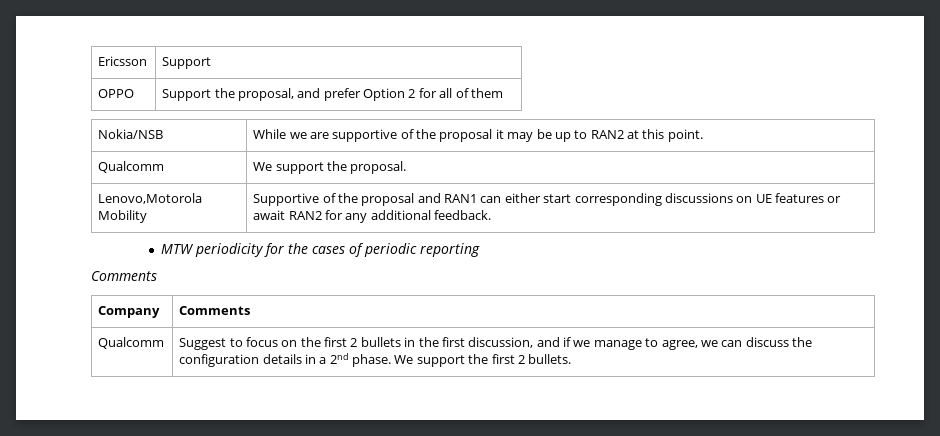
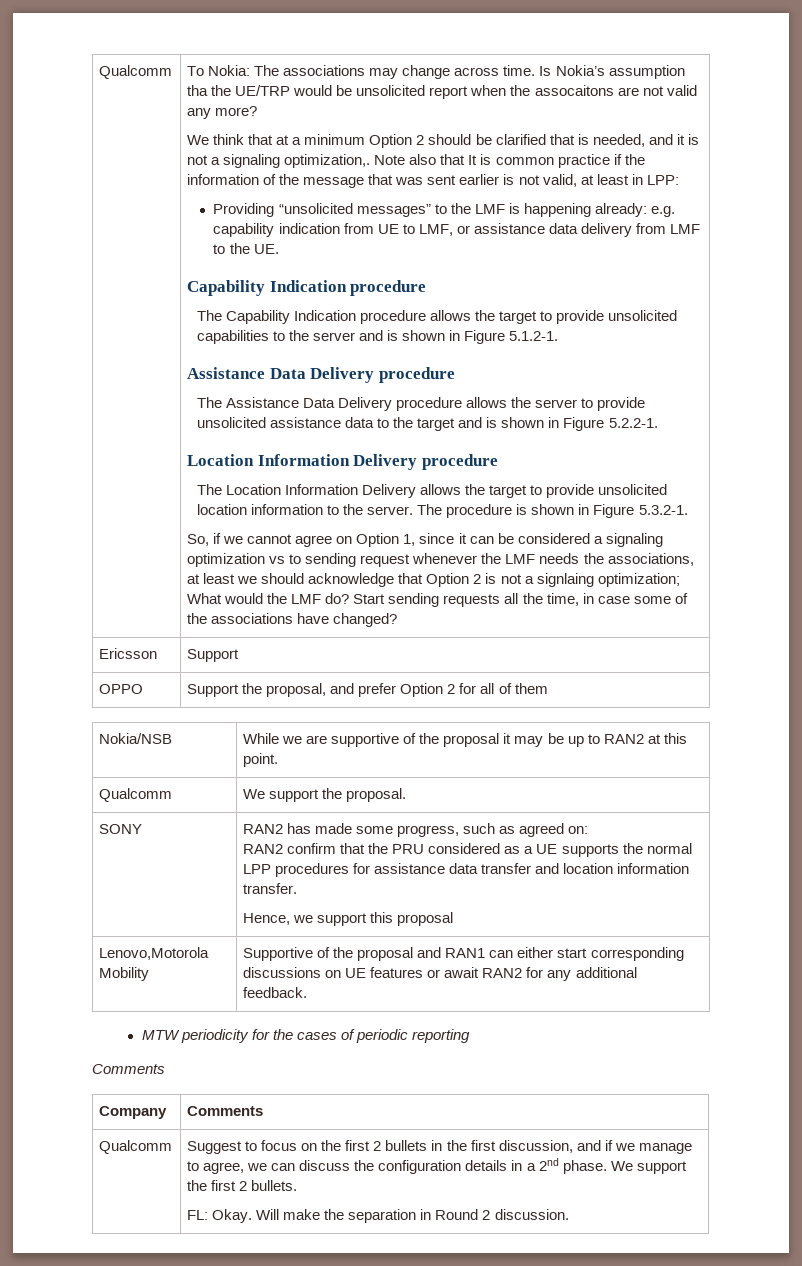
+ Qualcomm | To Nokia: The associations may change across time. Is Nokia’s assumption tha the UE/TRP would be unsolicited report when the assocaitons are not valid any more?
+ We think that at a minimum Option 2 should be clarified that is needed, and it is not a signaling optimization,. Note also that It is common practice if the information of the message that was sent earlier is not valid, at least in LPP:
+ Providing “unsolicited messages” to the LMF is happening already: e.g. capability indication from UE to LMF, or assistance data delivery from LMF to the UE.
+ Capability Indication procedure
+ The Capability Indication procedure allows the target to provide unsolicited capabilities to the server and is shown in Figure 5.1.2-1.
+ Assistance Data Delivery procedure
+ The Assistance Data Delivery procedure allows the server to provide unsolicited assistance data to the target and is shown in Figure 5.2.2-1.
+ Location Information Delivery procedure
+ The Location Information Delivery allows the target to provide unsolicited location information to the server. The procedure is shown in Figure 5.3.2-1.
+ So, if we cannot agree on Option 1, since it can be considered a signaling optimization vs to sending request whenever the LMF needs the associations, at least we should acknowledge that Option 2 is not a signlaing optimization; What would the LMF do? Start sending requests all the time, in case some of the associations have changed?
+ SONY | RAN2 has made some progress, such as agreed on:
+ RAN2 confirm that the PRU considered as a UE supports the normal LPP procedures for assistance data transfer and location information transfer.
+ Hence, we support this proposal
+ FL: Okay. Will make the separation in Round 2 discussion.

